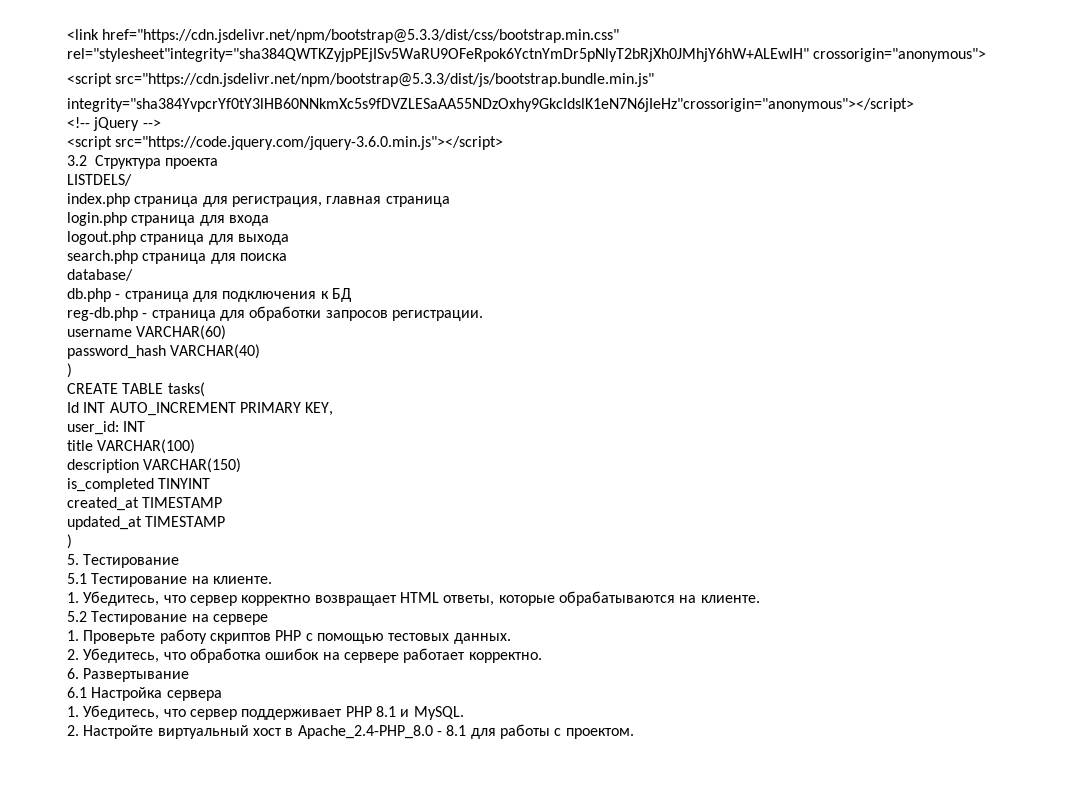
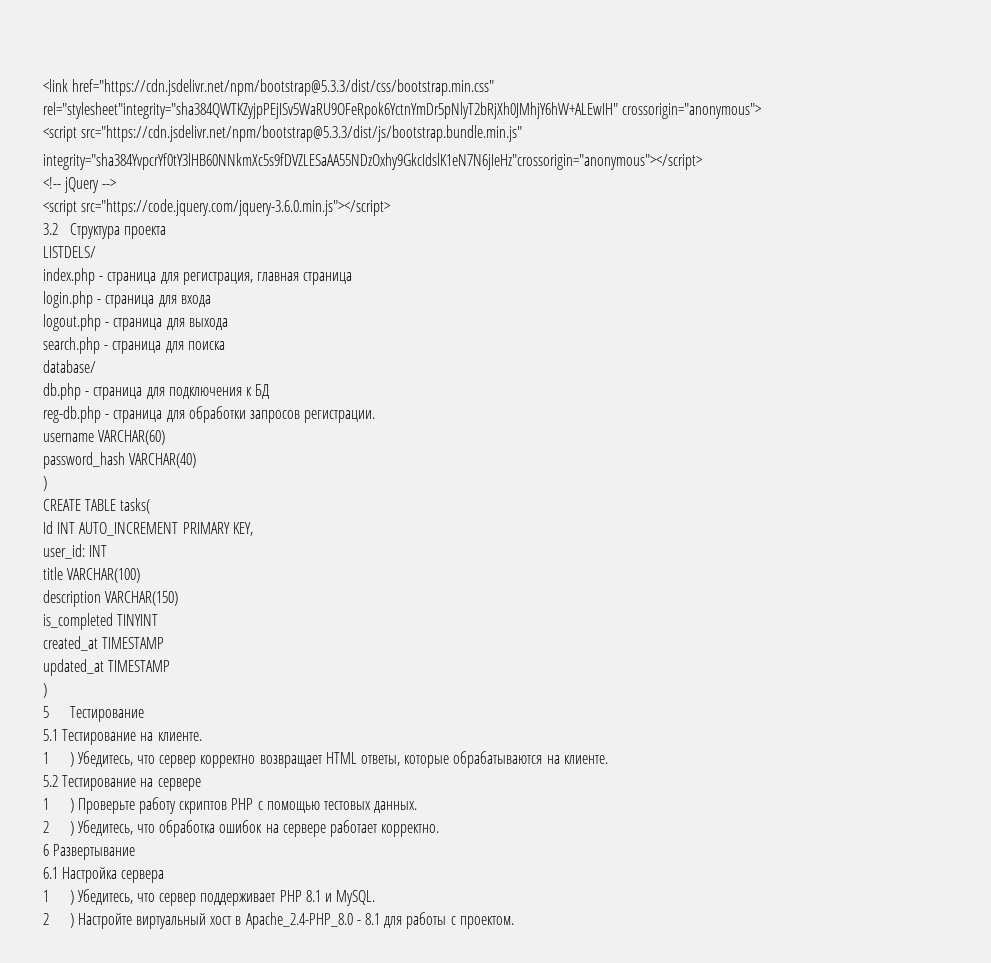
- index.php страница для регистрация, главная страница
+ index.php - страница для регистрация, главная страница
- login.php страница для входа
+ login.php - страница для входа
- logout.php страница для выхода
+ logout.php - страница для выхода
- search.php страница для поиска
+ search.php - страница для поиска
- 5. Тестирование
+ 5 Тестирование
- 1. Убедитесь, что сервер корректно возвращает HTML ответы, которые обрабатываются на клиенте.
+ 1 ) Убедитесь, что сервер корректно возвращает HTML ответы, которые обрабатываются на клиенте.
- 1. Проверьте работу скриптов PHP с помощью тестовых данных.
+ 1 ) Проверьте работу скриптов PHP с помощью тестовых данных.
- 2. Убедитесь, что обработка ошибок на сервере работает корректно.
+ 2 ) Убедитесь, что обработка ошибок на сервере работает корректно.
- 6. Развертывание
+ 6 Развертывание
- 1. Убедитесь, что сервер поддерживает PHP 8.1 и MySQL.
+ 1 ) Убедитесь, что сервер поддерживает PHP 8.1 и MySQL.
- 2. Настройте виртуальный хост в Apache_2.4-PHP_8.0 - 8.1 для работы с проектом.
+ 2 ) Настройте виртуальный хост в Apache_2.4-PHP_8.0 - 8.1 для работы с проектом.

